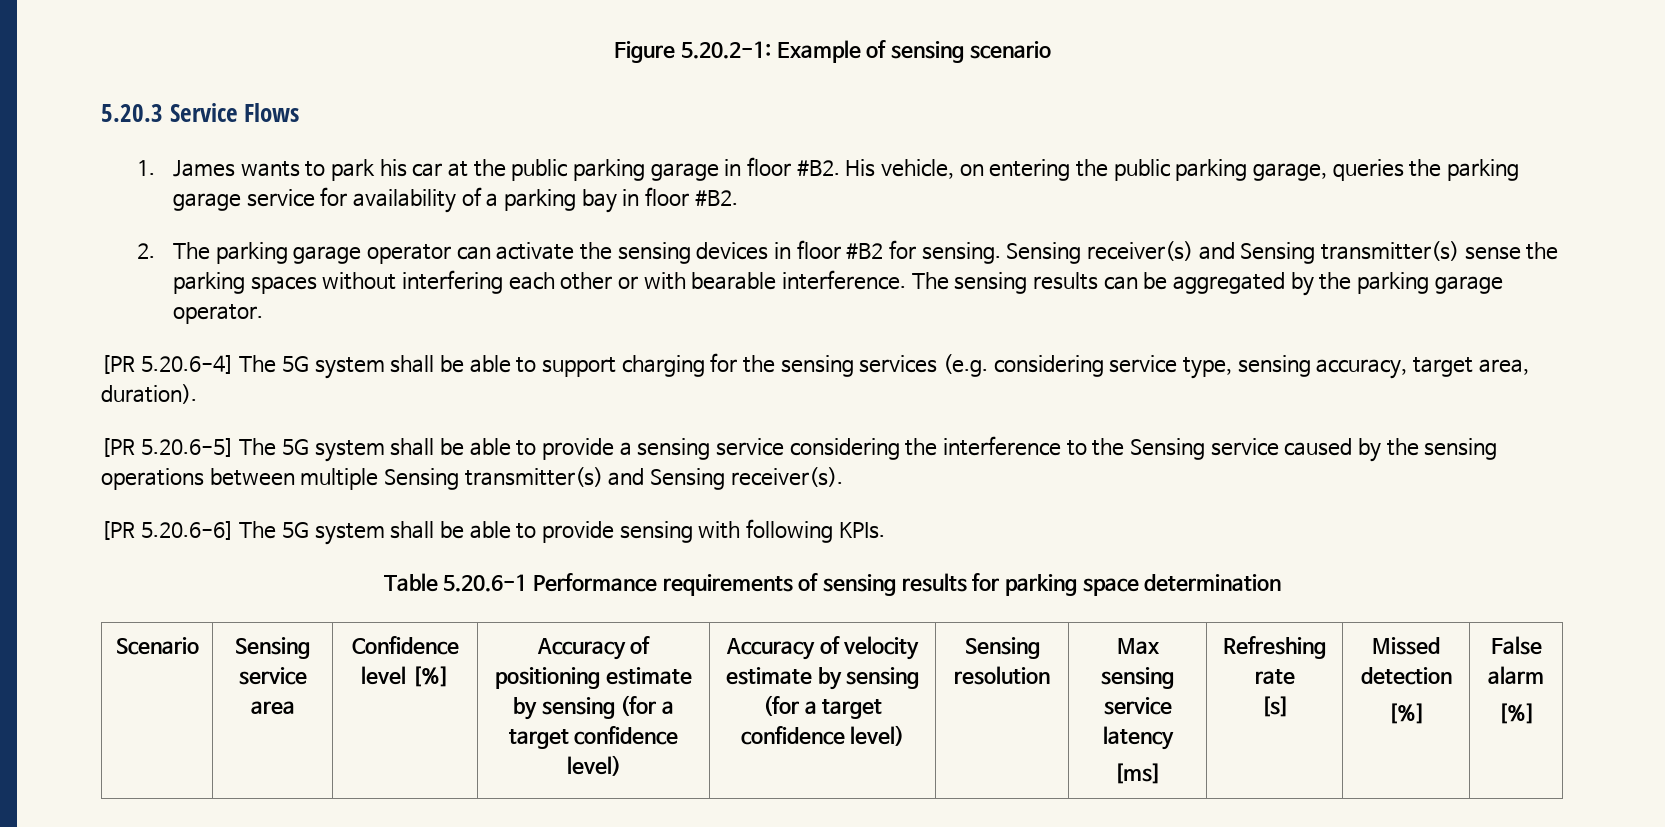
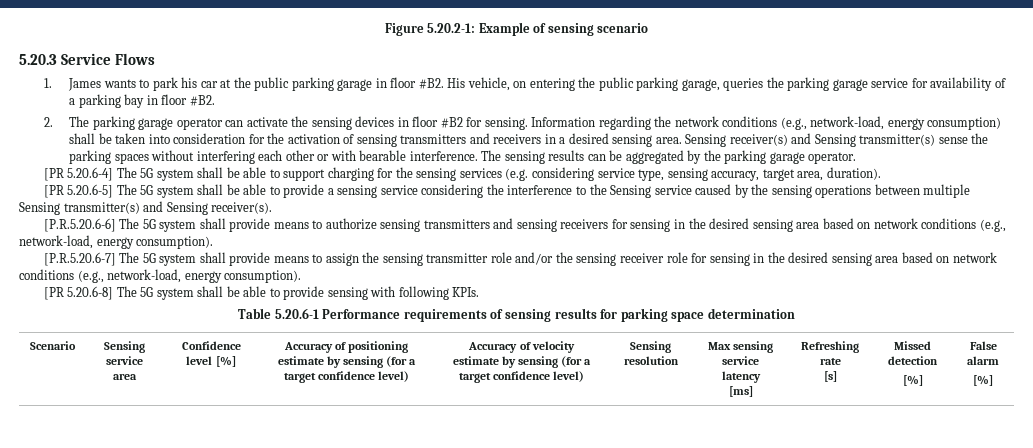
+ Information regarding the network conditions (e.g., network-load, energy consumption) shall be taken into consideration for the activation of sensing transmitters and receivers in a desired sensing area.
- [PR 5.20.6-6] The 5G system shall be able to provide sensing with following KPIs.
+ [P.R.5.20.6-6] The 5G system shall provide means to authorize sensing transmitters and sensing receivers for sensing in the desired sensing area based on network conditions (e.g., network-load, energy consumption).
+ [P.R.5.20.6-7] The 5G system shall provide means to assign the sensing transmitter role and/or the sensing receiver role for sensing in the desired sensing area based on network conditions (e.g., network-load, energy consumption).
+ [PR 5.20.6-8] The 5G system shall be able to provide sensing with following KPIs.

